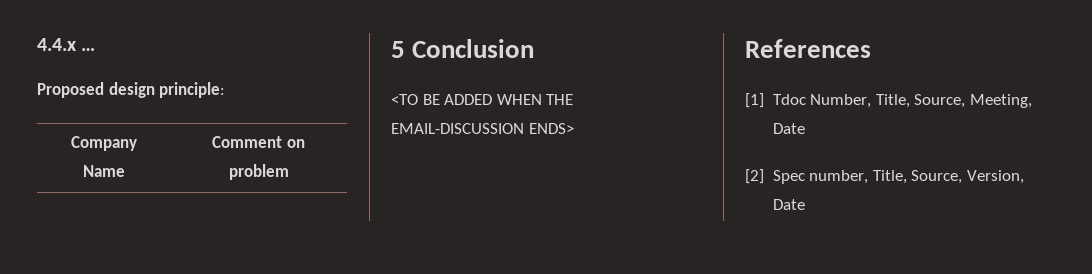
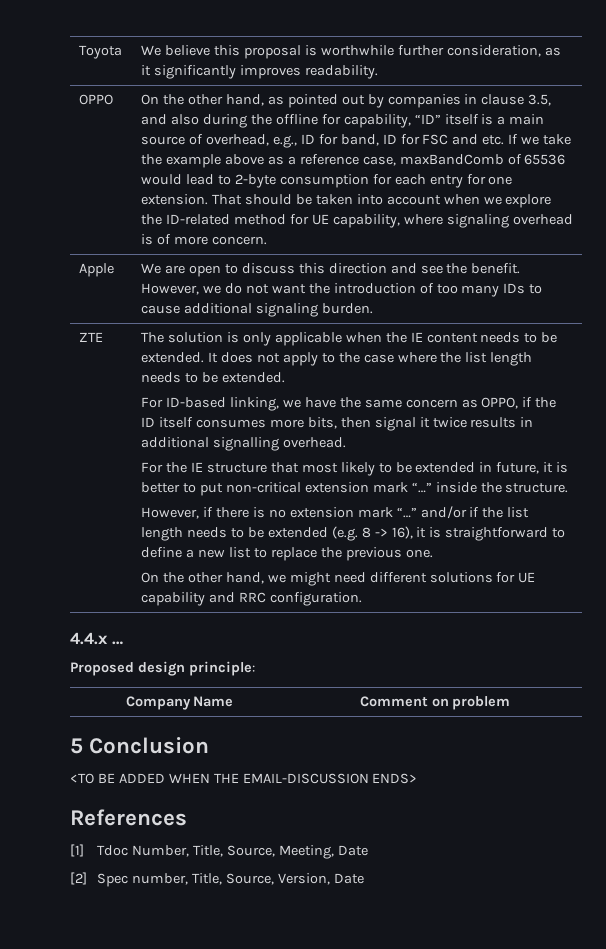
+ Toyota | We believe this proposal is worthwhile further consideration, as it significantly improves readability.
+ OPPO | On the other hand, as pointed out by companies in clause 3.5, and also during the offline for capability, “ID” itself is a main source of overhead, e.g., ID for band, ID for FSC and etc. If we take the example above as a reference case, maxBandComb of 65536 would lead to 2-byte consumption for each entry for one extension. That should be taken into account when we explore the ID-related method for UE capability, where signaling overhead is of more concern.
+ Apple | We are open to discuss this direction and see the benefit. However, we do not want the introduction of too many IDs to cause additional signaling burden.
+ ZTE | The solution is only applicable when the IE content needs to be extended. It does not apply to the case where the list length needs to be extended.
+ For ID-based linking, we have the same concern as OPPO, if the ID itself consumes more bits, then signal it twice results in additional signalling overhead.
+ For the IE structure that most likely to be extended in future, it is better to put non-critical extension mark “…” inside the structure.
+ However, if there is no extension mark “…” and/or if the list length needs to be extended (e.g. 8 -> 16), it is straightforward to define a new list to replace the previous one.
+ On the other hand, we might need different solutions for UE capability and RRC configuration.

